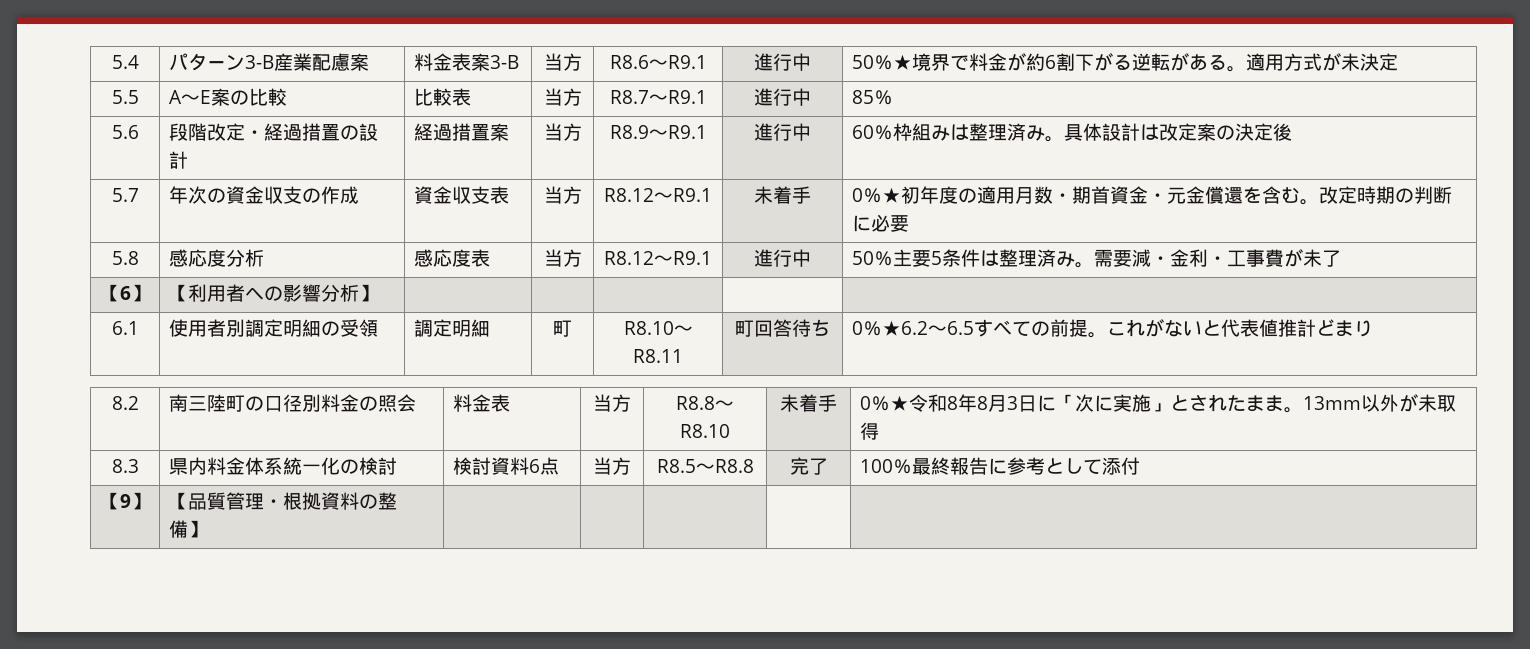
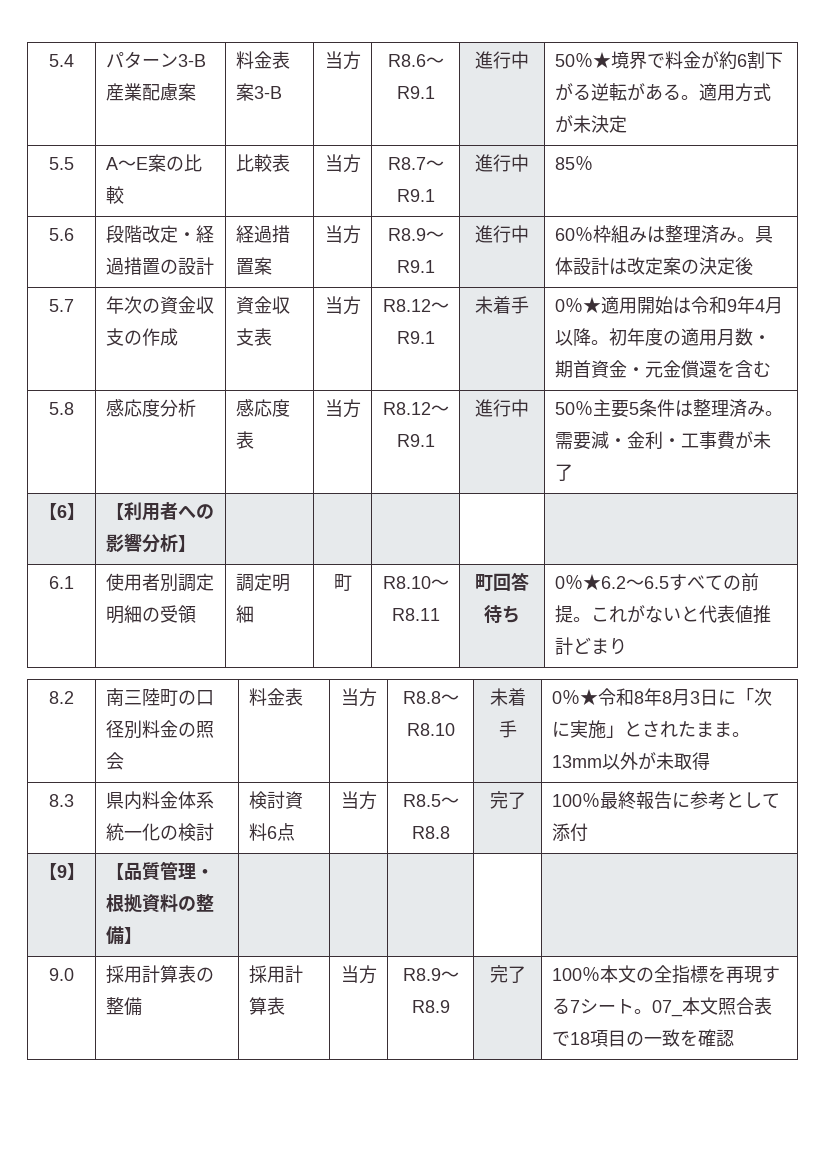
- 5.7 | 年次の資金収支の作成 | 資金収支表 | 当方 | R8.12〜R9.1 | 未着手 | 0％★初年度の適用月数・期首資金・元金償還を含む。改定時期の判断に必要
+ 5.7 | 年次の資金収支の作成 | 資金収支表 | 当方 | R8.12〜R9.1 | 未着手 | 0％★適用開始は令和9年4月以降。初年度の適用月数・期首資金・元金償還を含む
+ 9.0 | 採用計算表の整備 | 採用計算表 | 当方 | R8.9〜R8.9 | 完了 | 100％本文の全指標を再現する7シート。07_本文照合表で18項目の一致を確認

